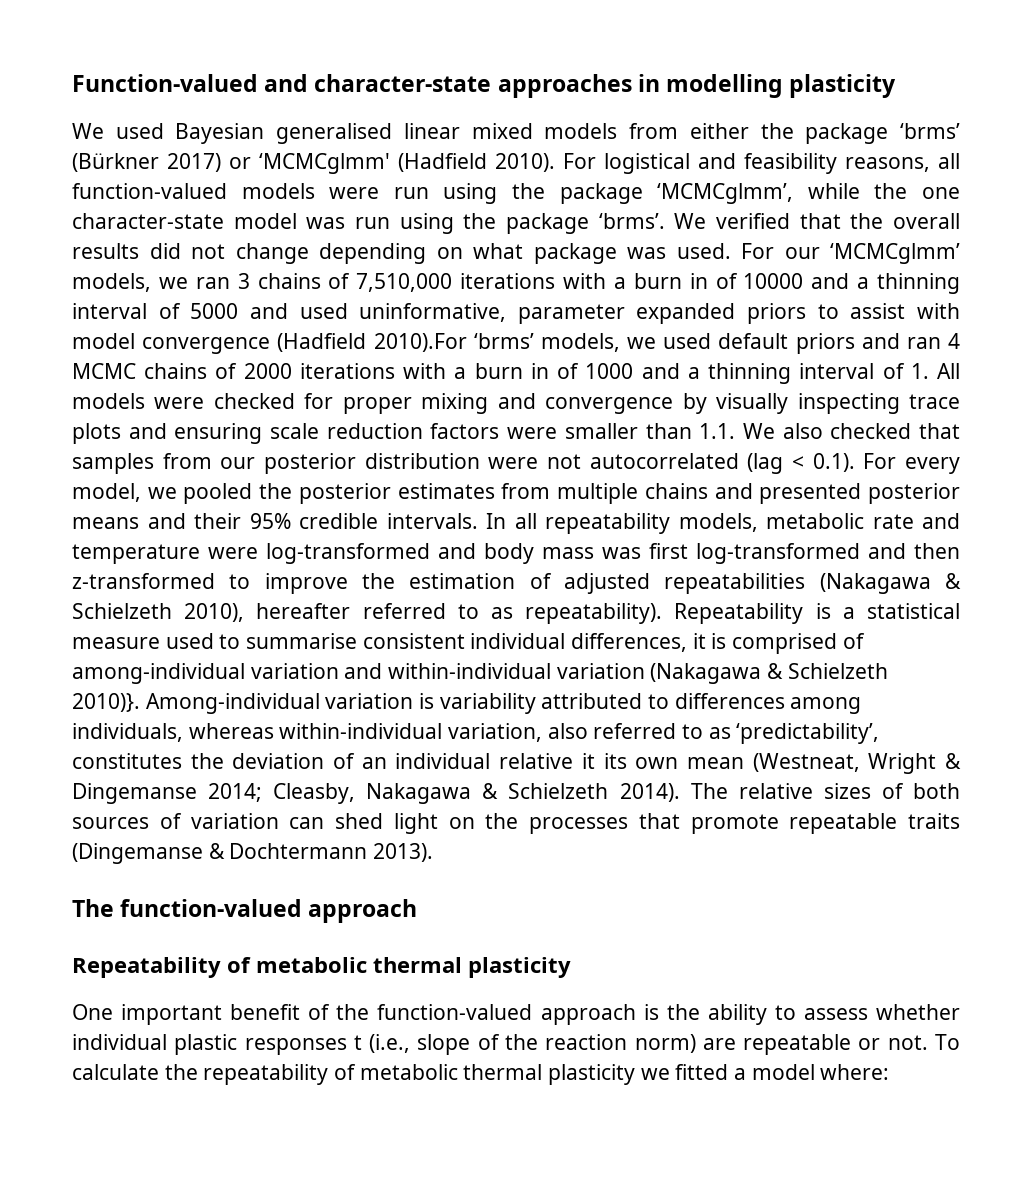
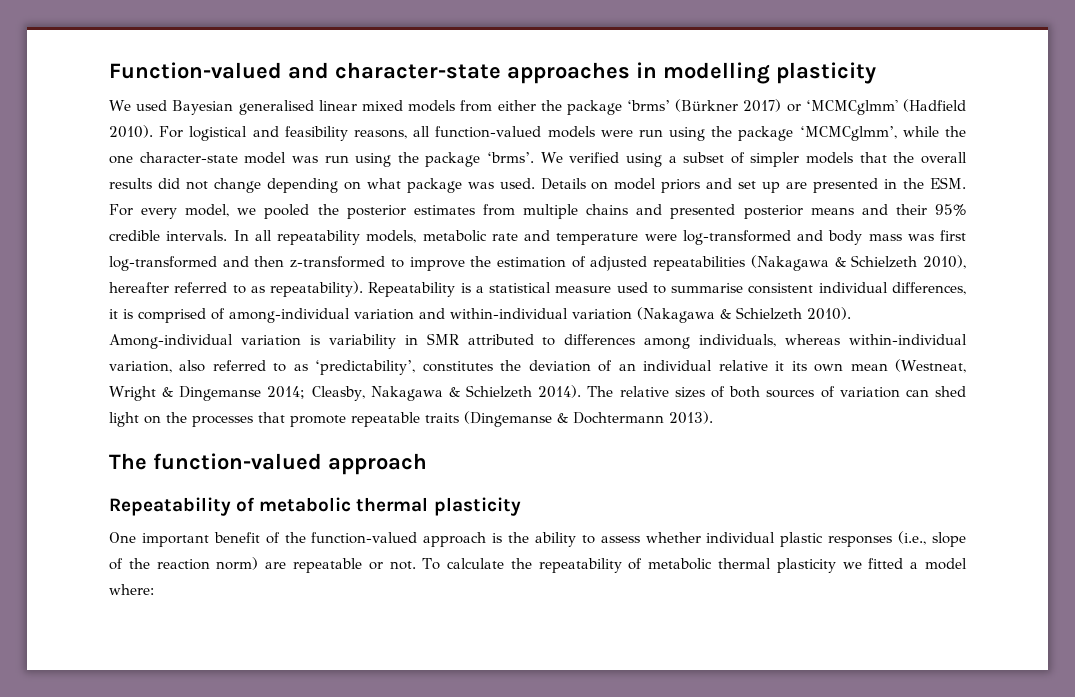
- We verified that the overall results did not change depending on what package was used.
+ We verified using a subset of simpler models that the overall results did not change depending on what package was used.
- For our ‘MCMCglmm’ models, we ran 3 chains of 7,510,000 iterations with a burn in of 10000 and a thinning interval of 5000 and used uninformative, parameter expanded priors to assist with model convergence (Hadfield 2010).For ‘brms’ models, we used default priors and ran 4 MCMC chains of 2000 iterations with a burn in of 1000 and a thinning interval of 1. All models were checked for proper mixing and convergence by visually inspecting trace plots and ensuring scale reduction factors were smaller than 1.1. We also checked that samples from our posterior distribution were not autocorrelated (lag < 0.1). For every model, we pooled the posterior estimates from multiple chains and presented posterior means and their 95% credible intervals.
+ Details on model priors and set up are presented in the ESM. For every model, we pooled the posterior estimates from multiple chains and presented posterior means and their 95% credible intervals.
- Repeatability is a statistical measure used to summarise consistent individual differences, it is comprised of among-individual variation and within-individual variation (Nakagawa & Schielzeth 2010)}.
+ Repeatability is a statistical measure used to summarise consistent individual differences, it is comprised of among-individual variation and within-individual variation (Nakagawa & Schielzeth 2010).
- Among-individual variation is variability attributed to differences among individuals, whereas within-individual variation, also referred to as ‘predictability’, constitutes the deviation of an individual relative it its own mean (Westneat, Wright & Dingemanse 2014; Cleasby, Nakagawa & Schielzeth 2014).
+ Among-individual variation is variability in SMR attributed to differences among individuals, whereas within-individual variation, also referred to as ‘predictability’, constitutes the deviation of an individual relative it its own mean (Westneat, Wright & Dingemanse 2014; Cleasby, Nakagawa & Schielzeth 2014).
- One important benefit of the function-valued approach is the ability to assess whether individual plastic responses t (i.e., slope of the reaction norm) are repeatable or not.
+ One important benefit of the function-valued approach is the ability to assess whether individual plastic responses (i.e., slope of the reaction norm) are repeatable or not.

